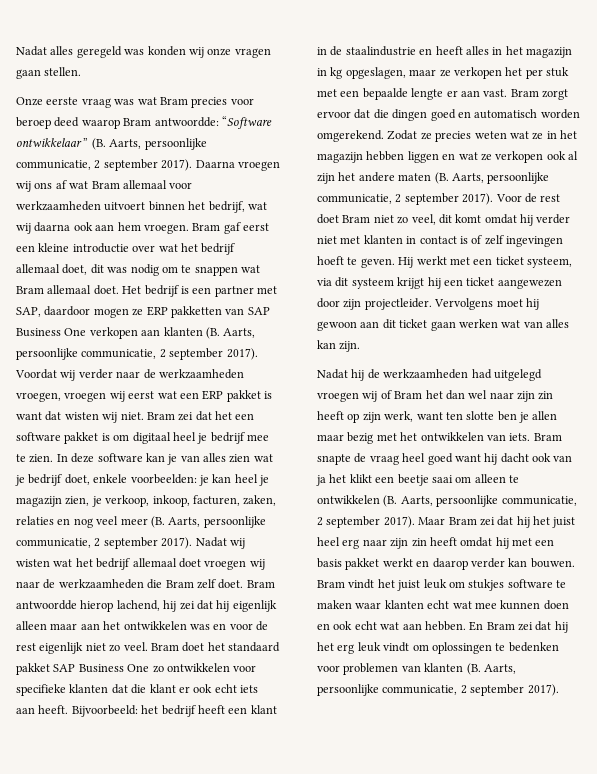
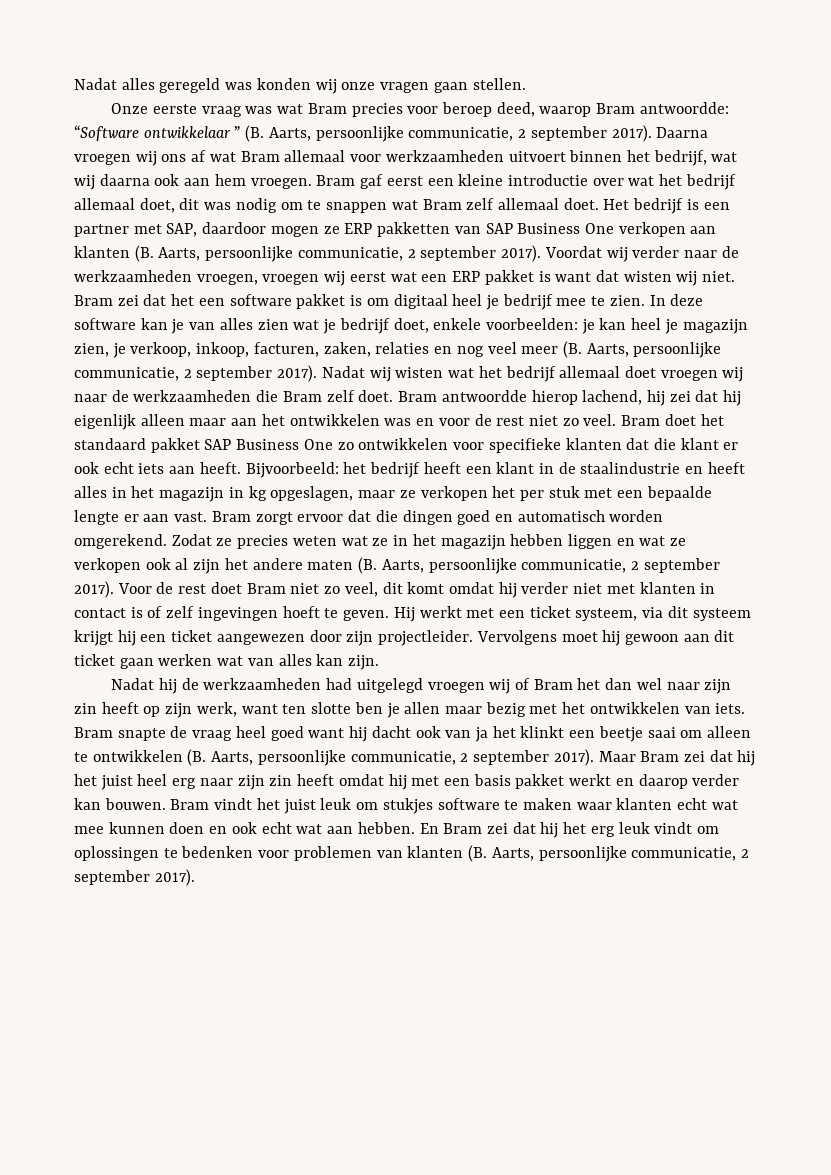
- Onze eerste vraag was wat Bram precies voor beroep deed waarop Bram antwoordde: “Software ontwikkelaar ” (B. Aarts, persoonlijke communicatie, 2 september 2017).
+ Onze eerste vraag was wat Bram precies voor beroep deed, waarop Bram antwoordde: “Software ontwikkelaar ” (B. Aarts, persoonlijke communicatie, 2 september 2017).
- Bram gaf eerst een kleine introductie over wat het bedrijf allemaal doet, dit was nodig om te snappen wat Bram allemaal doet.
+ Bram gaf eerst een kleine introductie over wat het bedrijf allemaal doet, dit was nodig om te snappen wat Bram zelf allemaal doet.
- Bram antwoordde hierop lachend, hij zei dat hij eigenlijk alleen maar aan het ontwikkelen was en voor de rest eigenlijk niet zo veel.
+ Bram antwoordde hierop lachend, hij zei dat hij eigenlijk alleen maar aan het ontwikkelen was en voor de rest niet zo veel.
- Bram snapte de vraag heel goed want hij dacht ook van ja het klikt een beetje saai om alleen te ontwikkelen (B. Aarts, persoonlijke communicatie, 2 september 2017).
+ Bram snapte de vraag heel goed want hij dacht ook van ja het klinkt een beetje saai om alleen te ontwikkelen (B. Aarts, persoonlijke communicatie, 2 september 2017).

